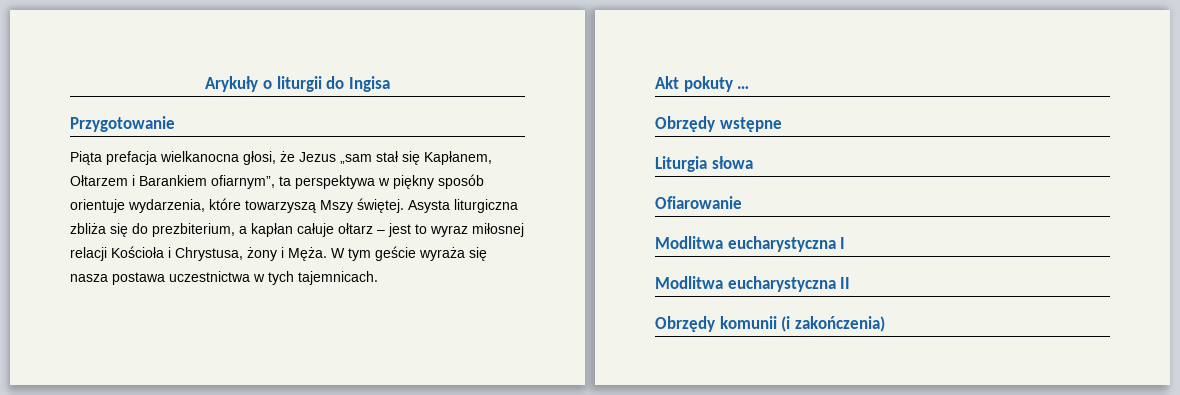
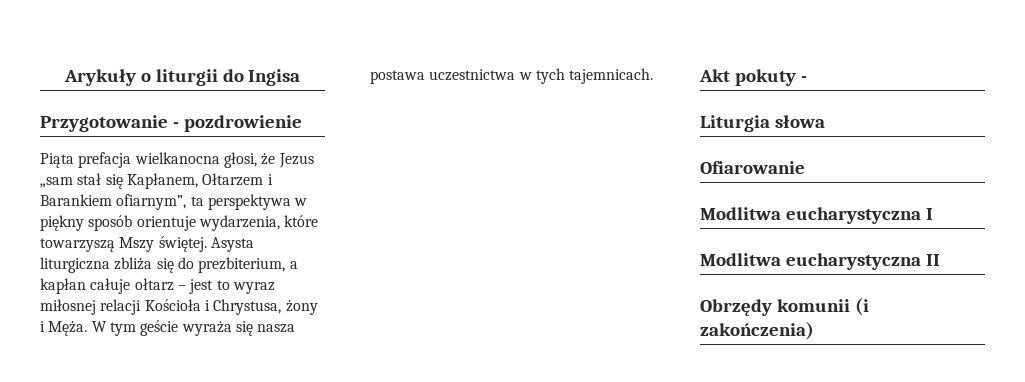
- Przygotowanie
+ Przygotowanie - pozdrowienie
- Akt pokuty …
- Obrzędy wstępne
+ Akt pokuty -

